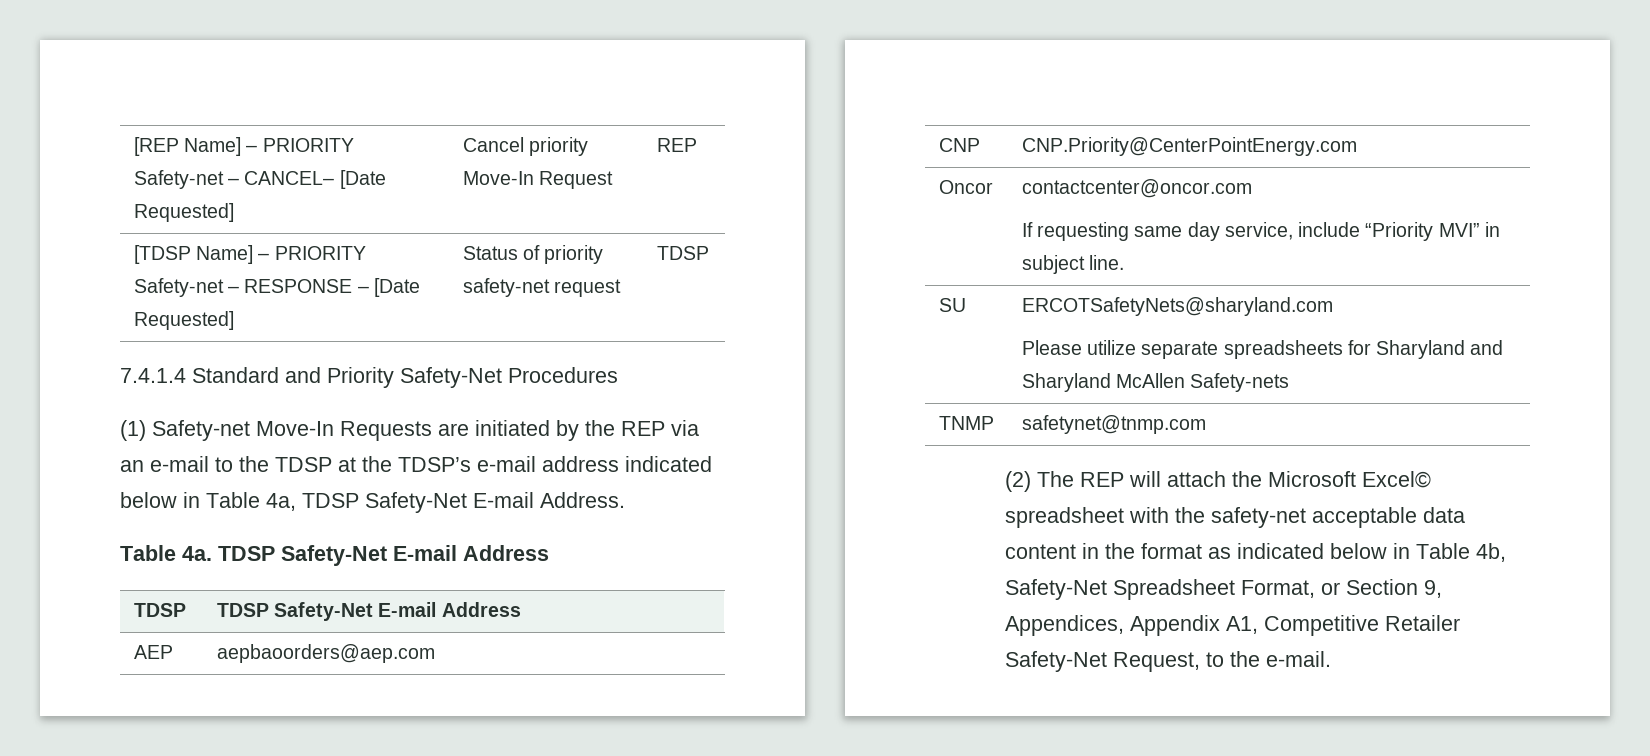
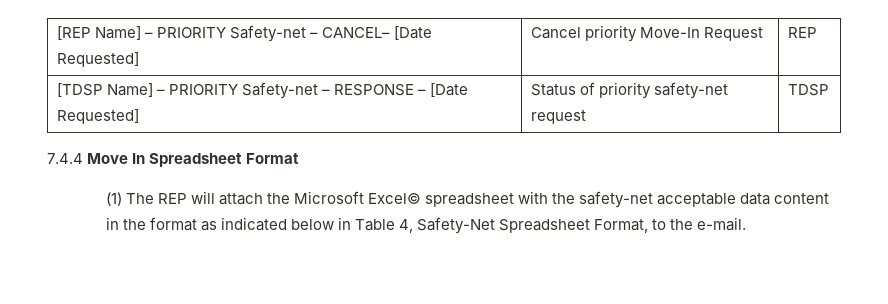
- 7.4.1.4 Standard and Priority Safety-Net Procedures
- (1) Safety-net Move-In Requests are initiated by the REP via an e-mail to the TDSP at the TDSP’s e-mail address indicated below in Table 4a, TDSP Safety-Net E-mail Address.
- Table 4a. TDSP Safety-Net E-mail Address
- TDSP | TDSP Safety-Net E-mail Address
- AEP | aepbaoorders@aep.com
- CNP | CNP.Priority@CenterPointEnergy.com
- Oncor | contactcenter@oncor.com
- If requesting same day service, include “Priority MVI” in subject line.
- SU | ERCOTSafetyNets@sharyland.com
- Please utilize separate spreadsheets for Sharyland and Sharyland McAllen Safety-nets
- TNMP | safetynet@tnmp.com
- (2) The REP will attach the Microsoft Excel© spreadsheet with the safety-net acceptable data content in the format as indicated below in Table 4b, Safety-Net Spreadsheet Format, or Section 9, Appendices, Appendix A1, Competitive Retailer Safety-Net Request, to the e-mail.
+ 7.4.4 Move In Spreadsheet Format
+ (1) The REP will attach the Microsoft Excel© spreadsheet with the safety-net acceptable data content in the format as indicated below in Table 4, Safety-Net Spreadsheet Format, to the e-mail.

